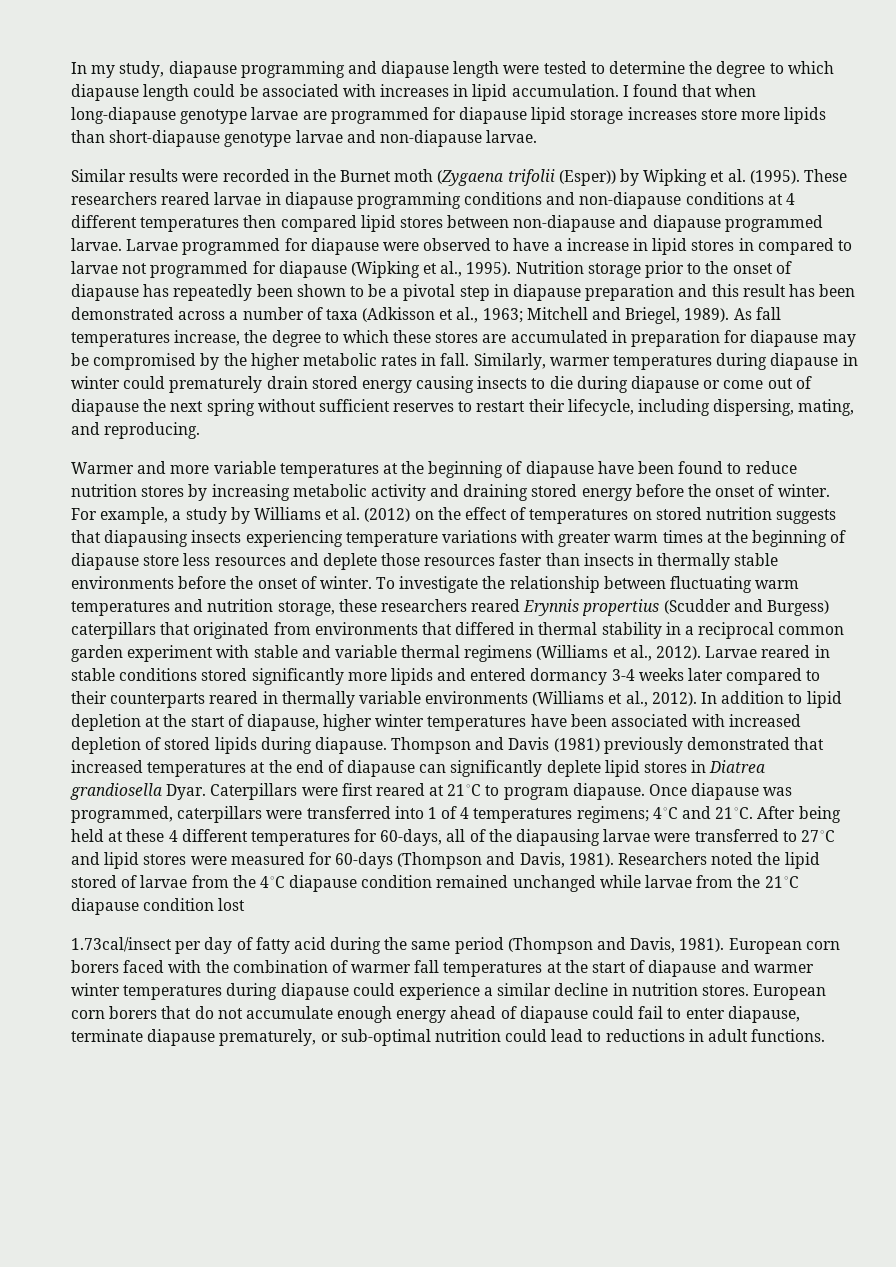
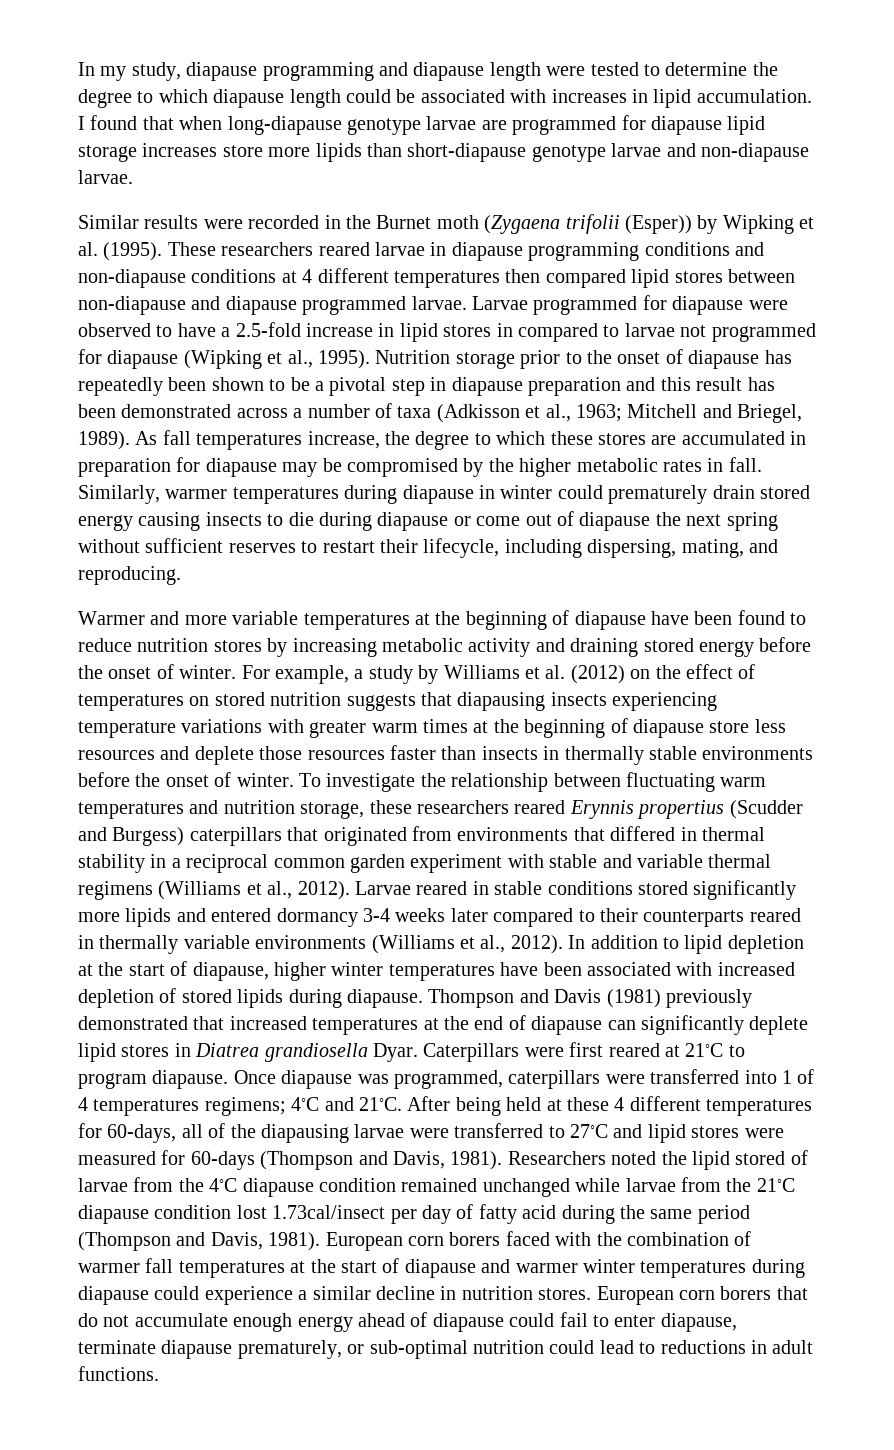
- Larvae programmed for diapause were observed to have a increase in lipid stores in compared to larvae not programmed for diapause (Wipking et al., 1995).
+ Larvae programmed for diapause were observed to have a 2.5-fold increase in lipid stores in compared to larvae not programmed for diapause (Wipking et al., 1995).
- Researchers noted the lipid stored of larvae from the 4◦C diapause condition remained unchanged while larvae from the 21◦C diapause condition lost
- 1.73cal/insect per day of fatty acid during the same period (Thompson and Davis, 1981).
+ Researchers noted the lipid stored of larvae from the 4◦C diapause condition remained unchanged while larvae from the 21◦C diapause condition lost 1.73cal/insect per day of fatty acid during the same period (Thompson and Davis, 1981).

